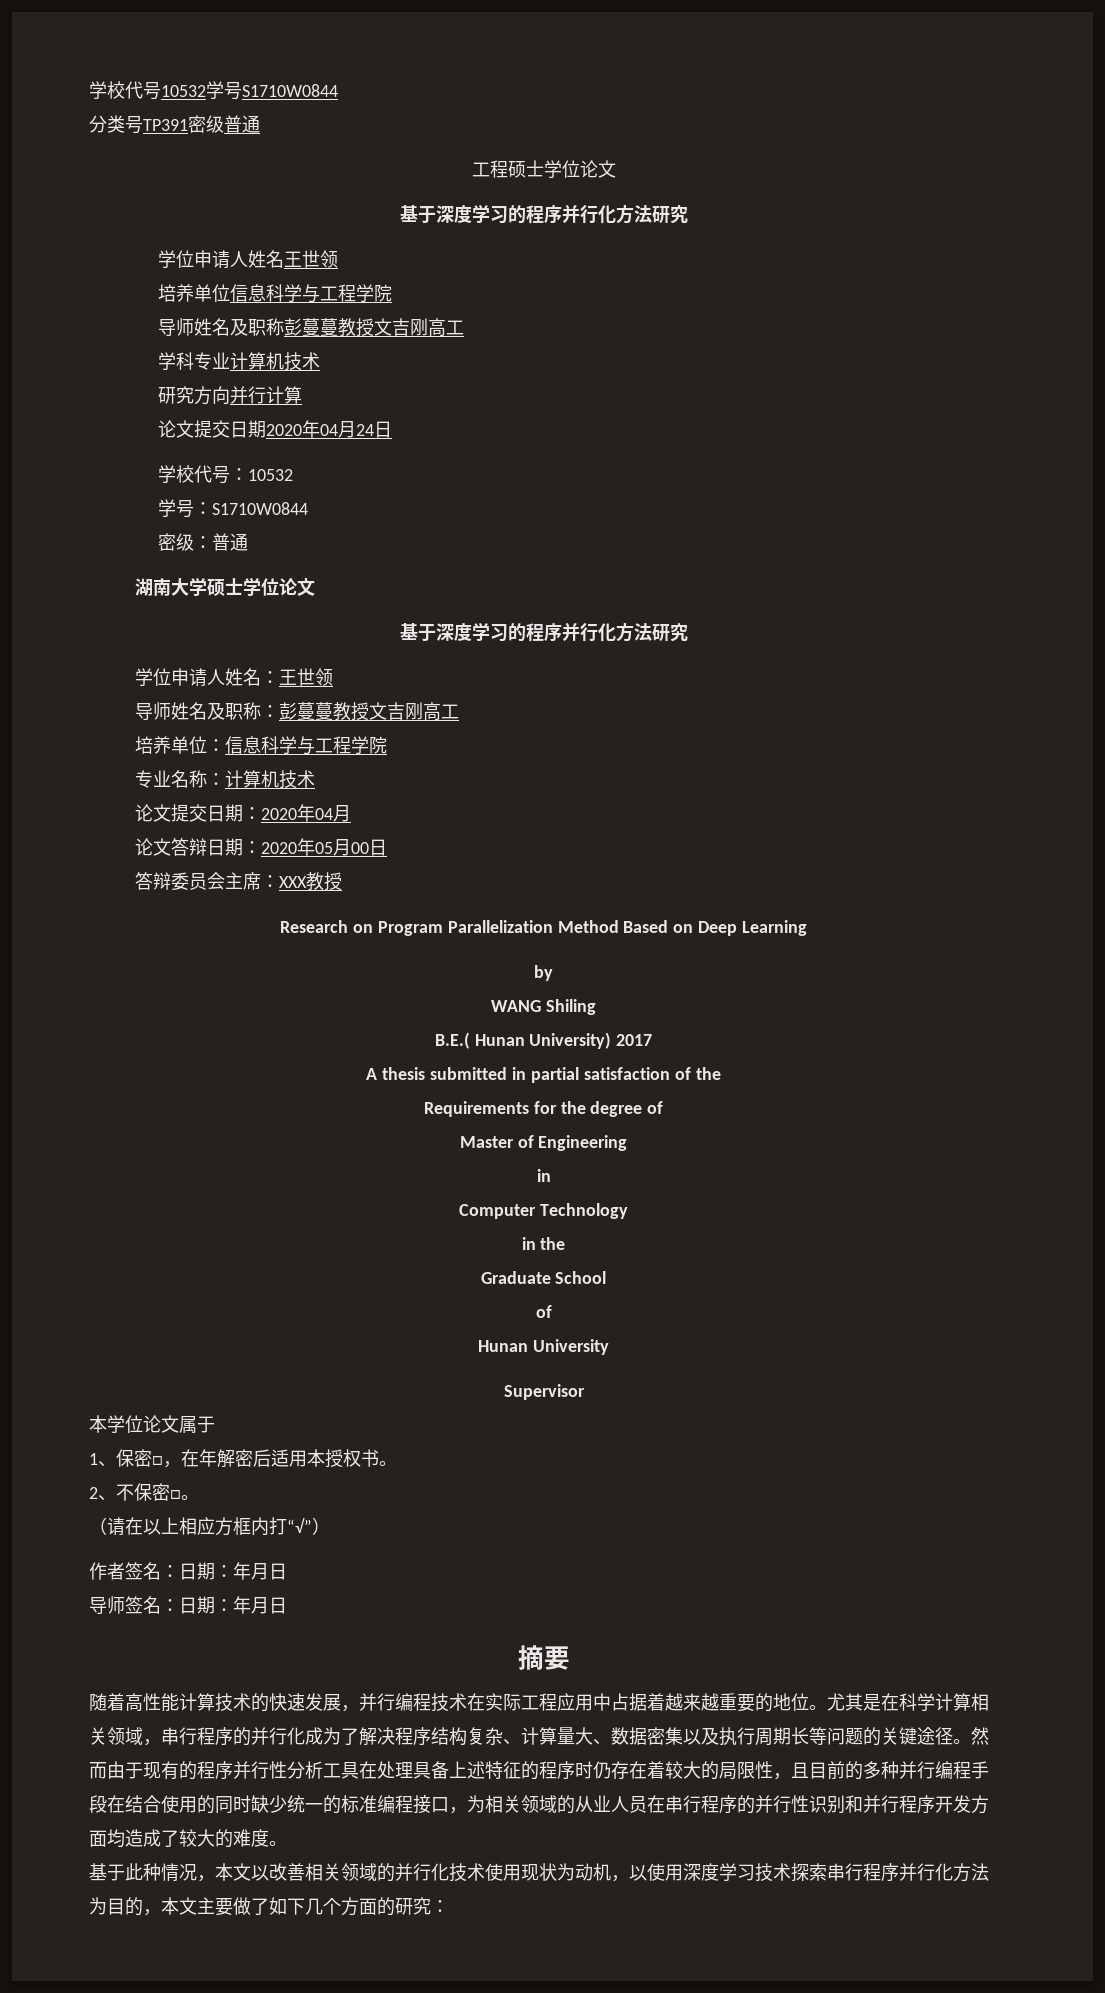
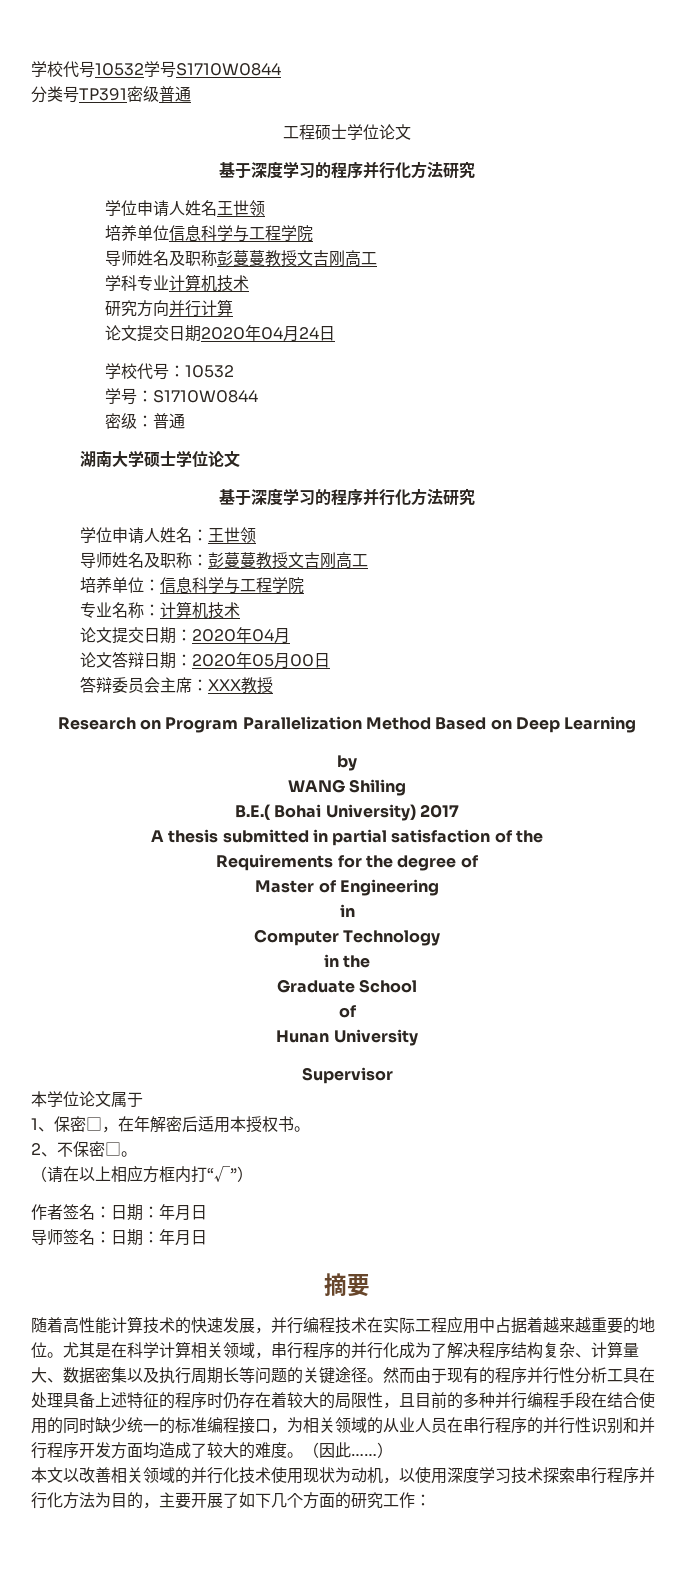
- B.E.( Hunan University) 2017
+ B.E.( Bohai University) 2017
- 然而由于现有的程序并行性分析工具在处理具备上述特征的程序时仍存在着较大的局限性，且目前的多种并行编程手段在结合使用的同时缺少统一的标准编程接口，为相关领域的从业人员在串行程序的并行性识别和并行程序开发方面均造成了较大的难度。
- 基于此种情况，本文以改善相关领域的并行化技术使用现状为动机，以使用深度学习技术探索串行程序并行化方法为目的，本文主要做了如下几个方面的研究：
+ 然而由于现有的程序并行性分析工具在处理具备上述特征的程序时仍存在着较大的局限性，且目前的多种并行编程手段在结合使用的同时缺少统一的标准编程接口，为相关领域的从业人员在串行程序的并行性识别和并行程序开发方面均造成了较大的难度。（因此……）
+ 本文以改善相关领域的并行化技术使用现状为动机，以使用深度学习技术探索串行程序并行化方法为目的，主要开展了如下几个方面的研究工作：

